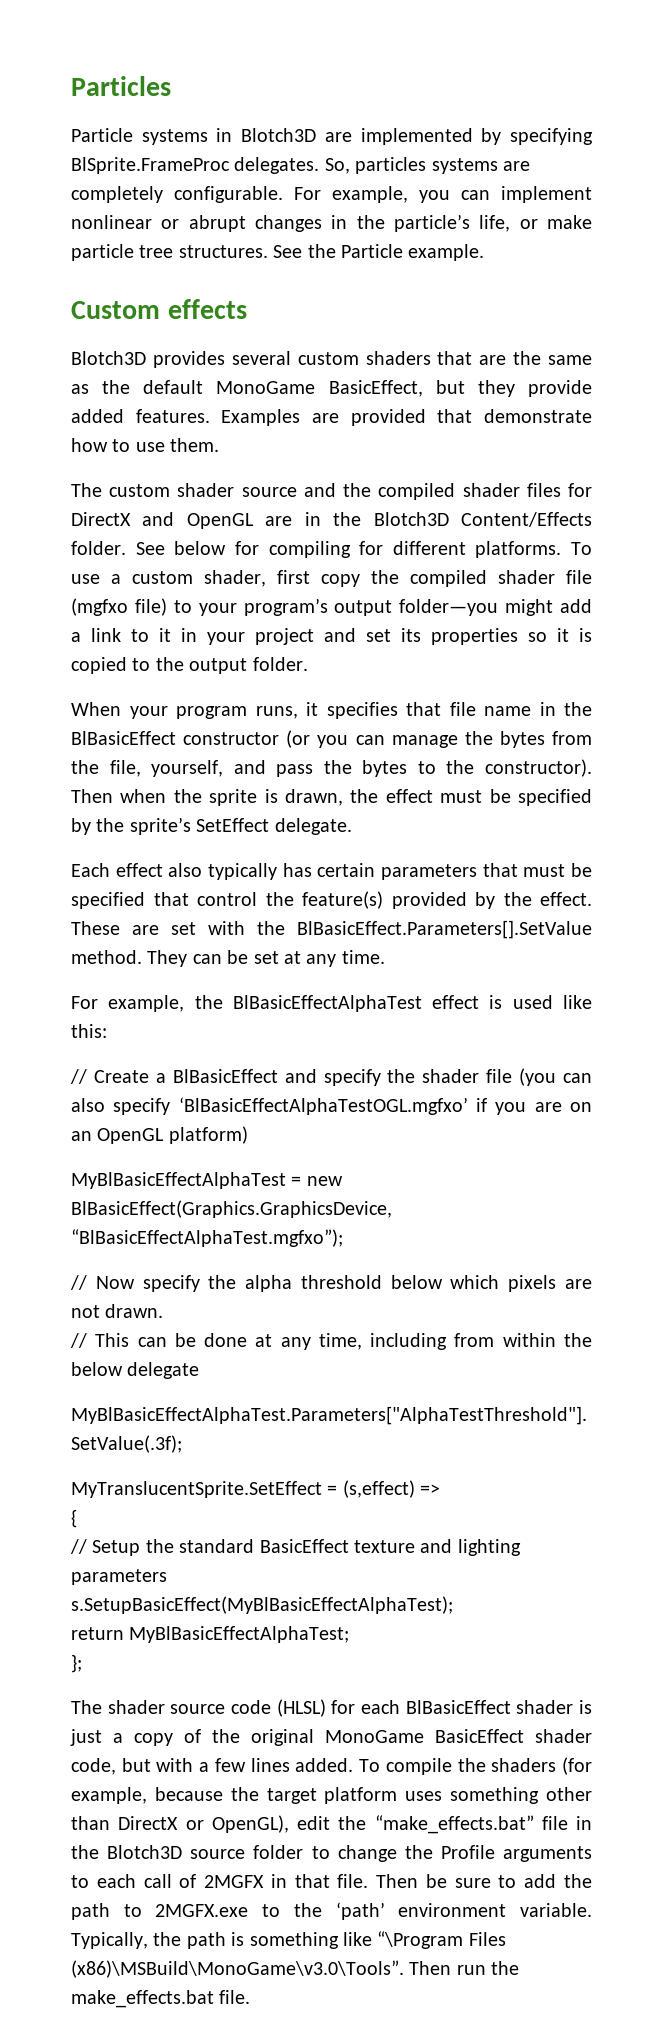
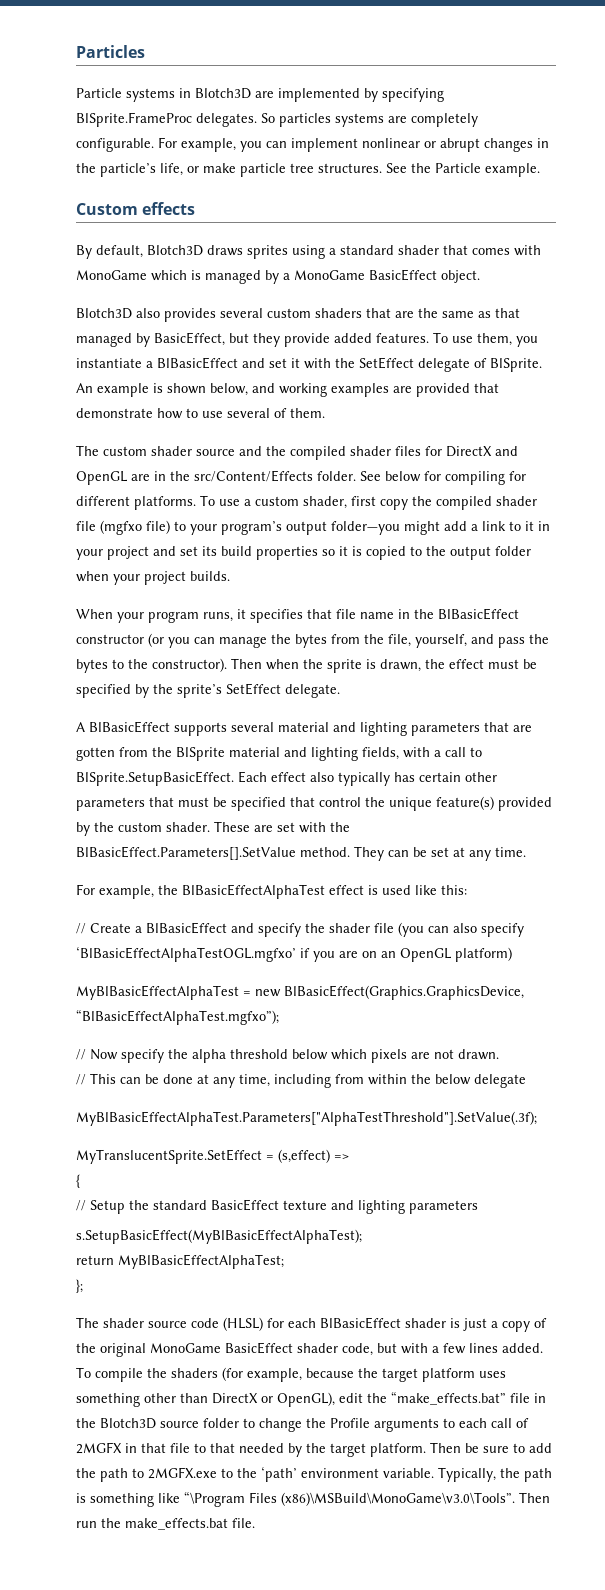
- So, particles systems are completely configurable.
+ So particles systems are completely configurable.
- Blotch3D provides several custom shaders that are the same as the default MonoGame BasicEffect, but they provide added features.
+ By default, Blotch3D draws sprites using a standard shader that comes with MonoGame which is managed by a MonoGame BasicEffect object.
+ Blotch3D also provides several custom shaders that are the same as that managed by BasicEffect, but they provide added features.
- Examples are provided that demonstrate how to use them.
+ To use them, you instantiate a BlBasicEffect and set it with the SetEffect delegate of BlSprite. An example is shown below, and working examples are provided that demonstrate how to use several of them.
- The custom shader source and the compiled shader files for DirectX and OpenGL are in the Blotch3D Content/Effects folder.
+ The custom shader source and the compiled shader files for DirectX and OpenGL are in the src/Content/Effects folder.
- To use a custom shader, first copy the compiled shader file (mgfxo file) to your program’s output folder—you might add a link to it in your project and set its properties so it is copied to the output folder.
+ To use a custom shader, first copy the compiled shader file (mgfxo file) to your program’s output folder—you might add a link to it in your project and set its build properties so it is copied to the output folder when your project builds.
- Each effect also typically has certain parameters that must be specified that control the feature(s) provided by the effect.
+ A BlBasicEffect supports several material and lighting parameters that are gotten from the BlSprite material and lighting fields, with a call to BlSprite.SetupBasicEffect. Each effect also typically has certain other parameters that must be specified that control the unique feature(s) provided by the custom shader.
- To compile the shaders (for example, because the target platform uses something other than DirectX or OpenGL), edit the “make_effects.bat” file in the Blotch3D source folder to change the Profile arguments to each call of 2MGFX in that file.
+ To compile the shaders (for example, because the target platform uses something other than DirectX or OpenGL), edit the “make_effects.bat” file in the Blotch3D source folder to change the Profile arguments to each call of 2MGFX in that file to that needed by the target platform.

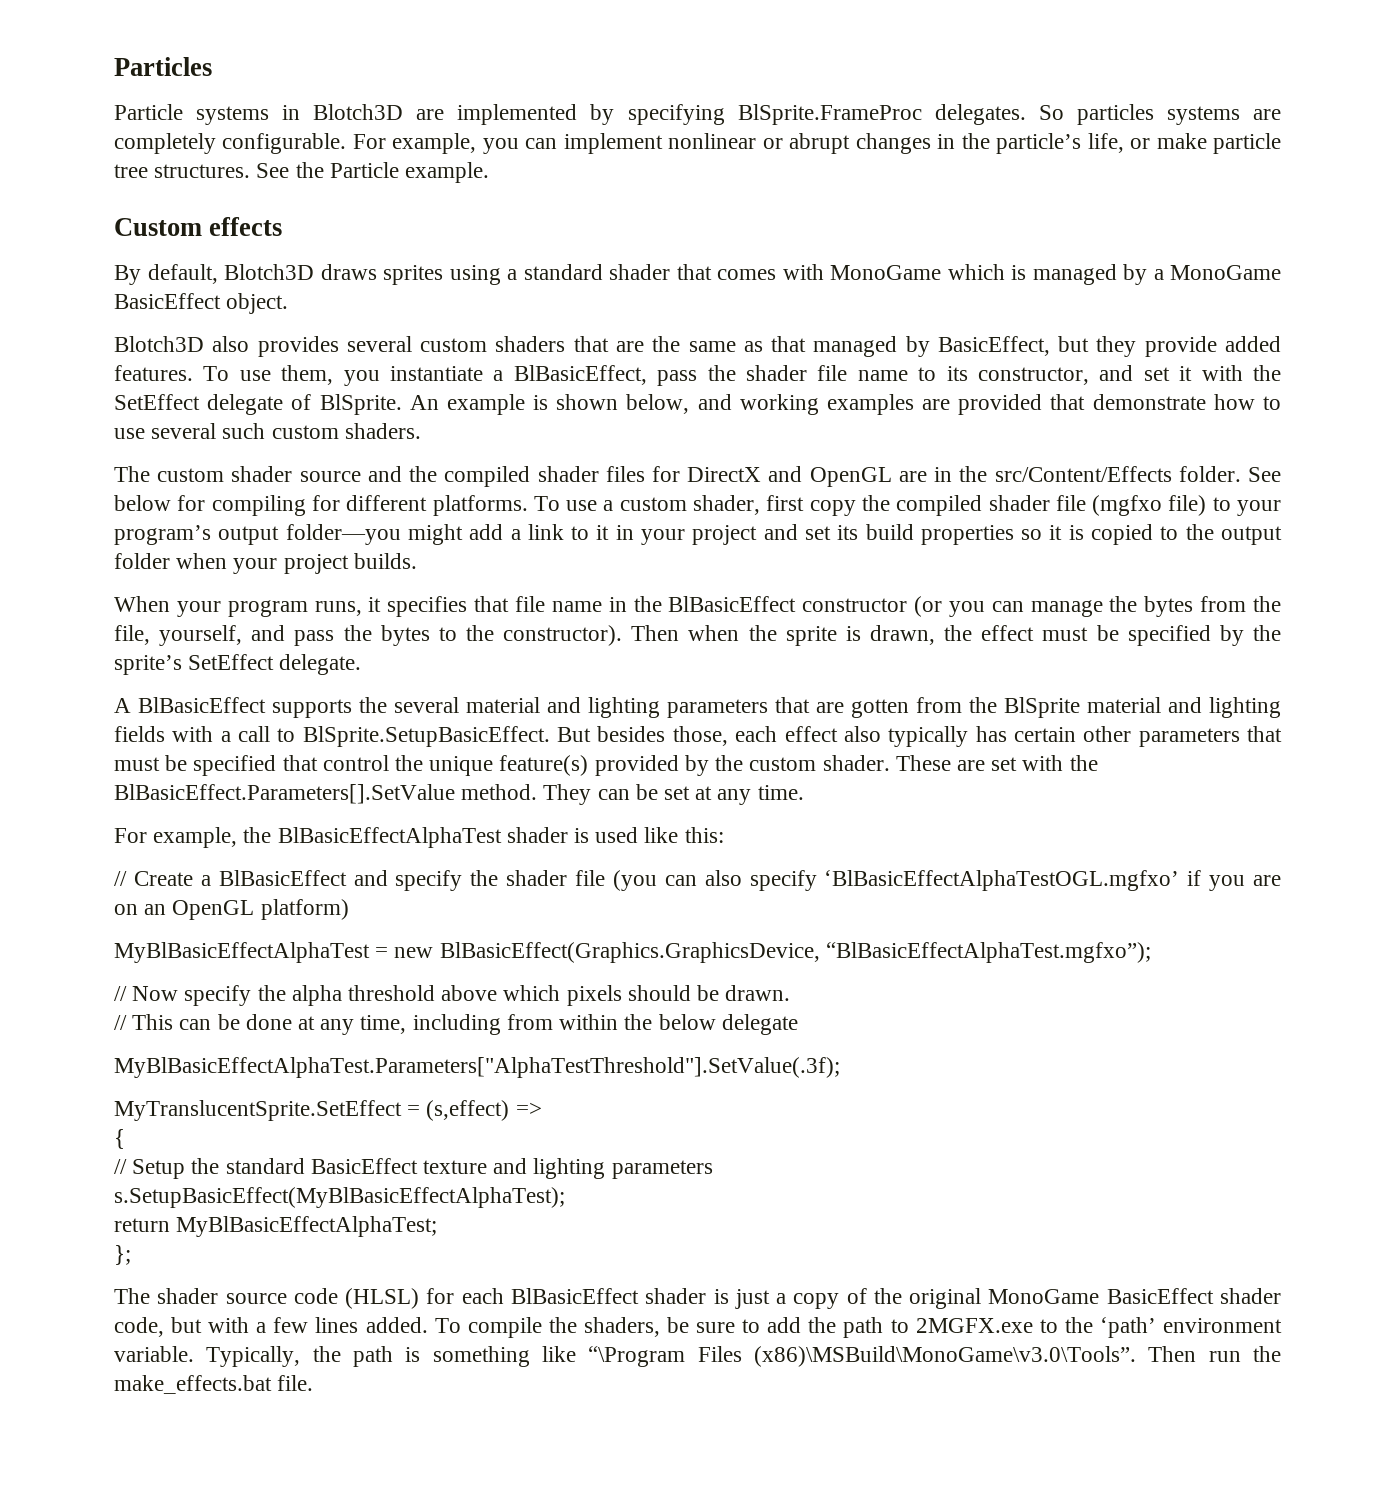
- To use them, you instantiate a BlBasicEffect and set it with the SetEffect delegate of BlSprite.
+ To use them, you instantiate a BlBasicEffect, pass the shader file name to its constructor, and set it with the SetEffect delegate of BlSprite.
- An example is shown below, and working examples are provided that demonstrate how to use several of them.
+ An example is shown below, and working examples are provided that demonstrate how to use several such custom shaders.
- A BlBasicEffect supports several material and lighting parameters that are gotten from the BlSprite material and lighting fields, with a call to BlSprite.SetupBasicEffect. Each effect also typically has certain other parameters that must be specified that control the unique feature(s) provided by the custom shader.
+ A BlBasicEffect supports the several material and lighting parameters that are gotten from the BlSprite material and lighting fields with a call to BlSprite.SetupBasicEffect. But besides those, each effect also typically has certain other parameters that must be specified that control the unique feature(s) provided by the custom shader.
- For example, the BlBasicEffectAlphaTest effect is used like this:
+ For example, the BlBasicEffectAlphaTest shader is used like this:
- // Now specify the alpha threshold below which pixels are not drawn.
+ // Now specify the alpha threshold above which pixels should be drawn.
- To compile the shaders (for example, because the target platform uses something other than DirectX or OpenGL), edit the “make_effects.bat” file in the Blotch3D source folder to change the Profile arguments to each call of 2MGFX in that file to that needed by the target platform. Then be sure to add the path to 2MGFX.exe to the ‘path’ environment variable.
+ To compile the shaders, be sure to add the path to 2MGFX.exe to the ‘path’ environment variable.

